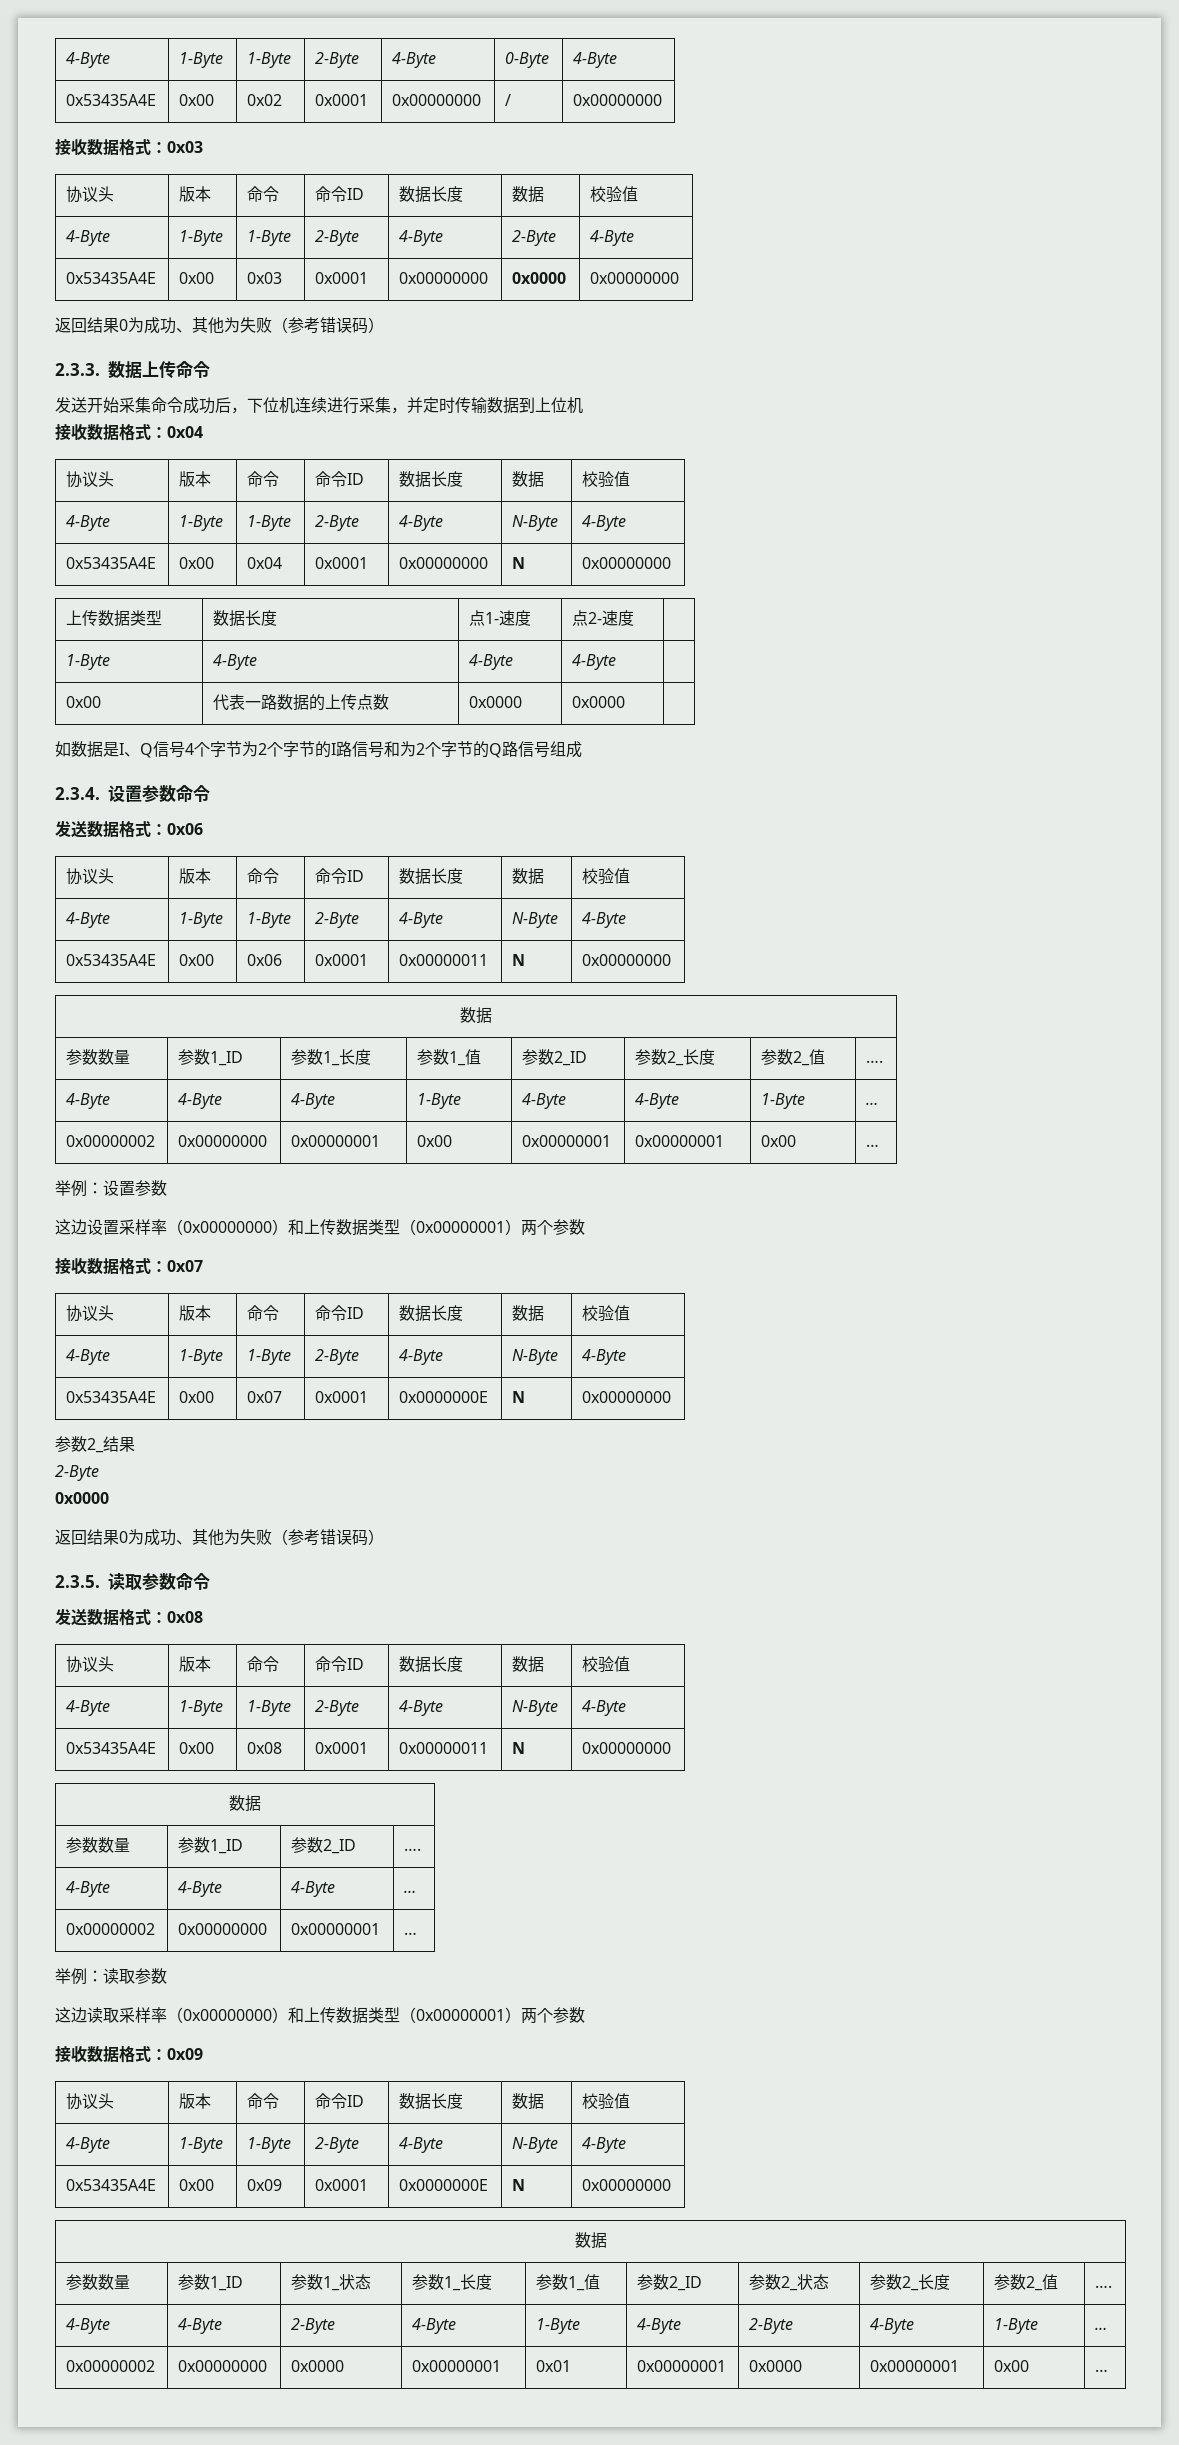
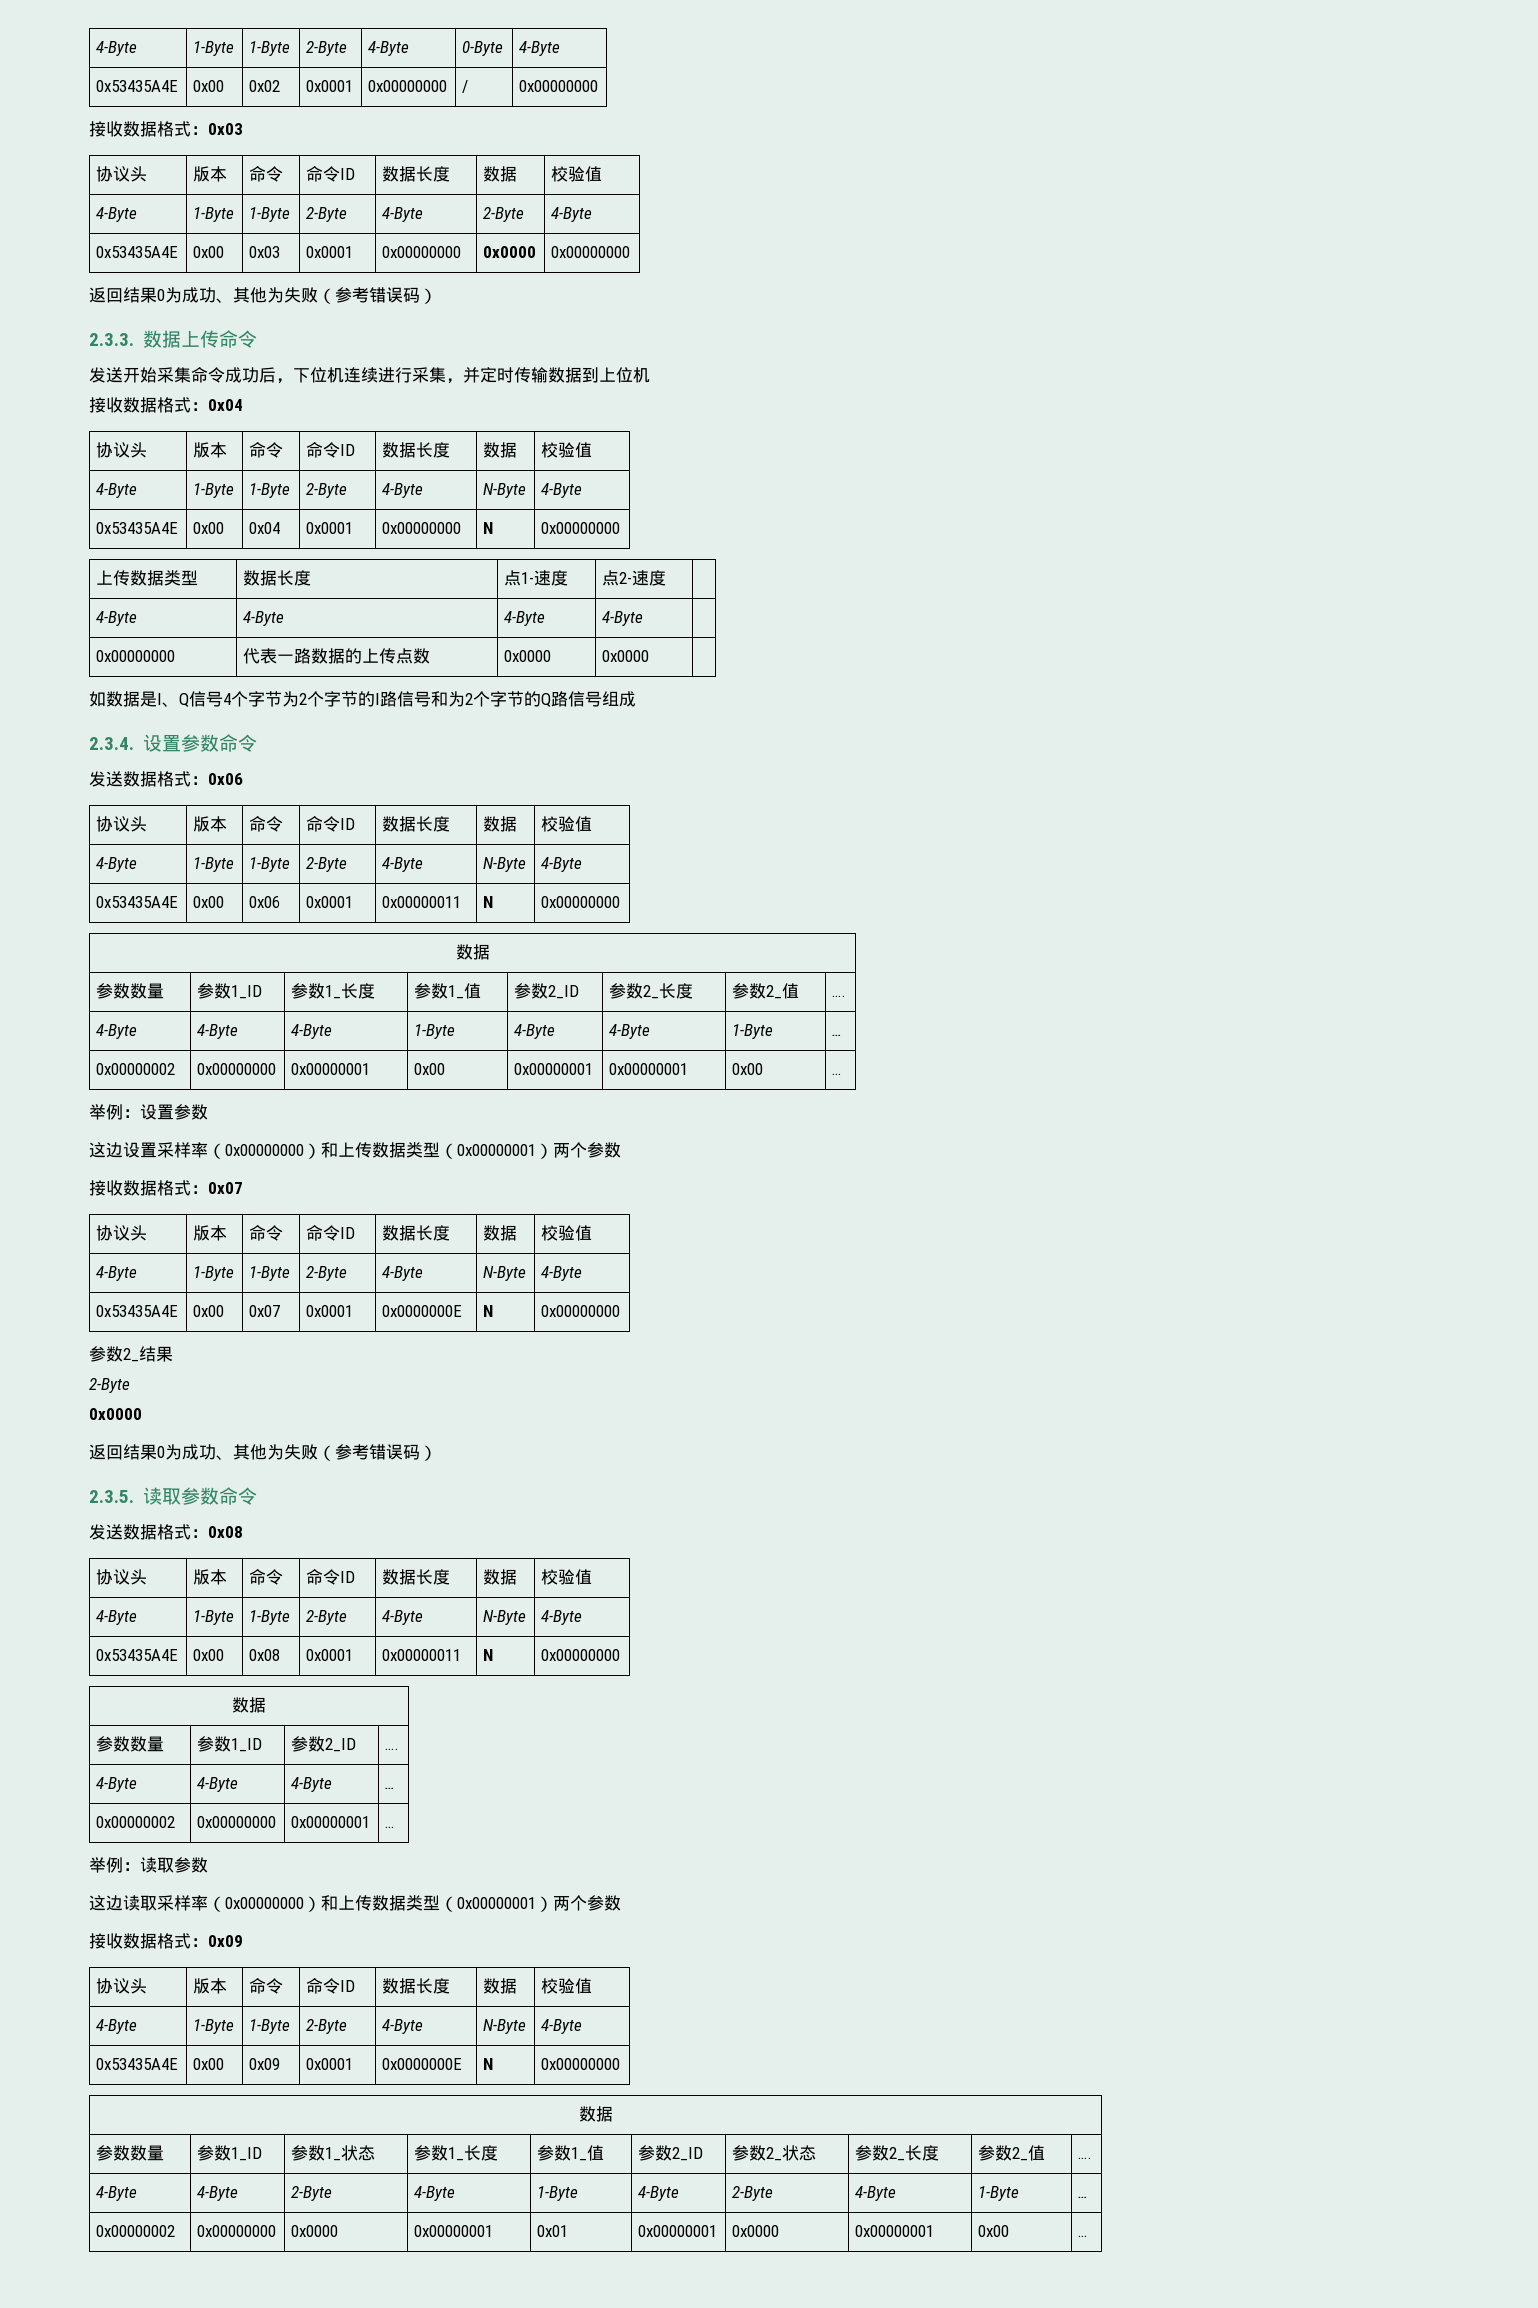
- 1-Byte | 4-Byte | 4-Byte | 4-Byte |
+ 4-Byte | 4-Byte | 4-Byte | 4-Byte |
- 0x00 | 代表一路数据的上传点数 | 0x0000 | 0x0000 |
+ 0x00000000 | 代表一路数据的上传点数 | 0x0000 | 0x0000 |

